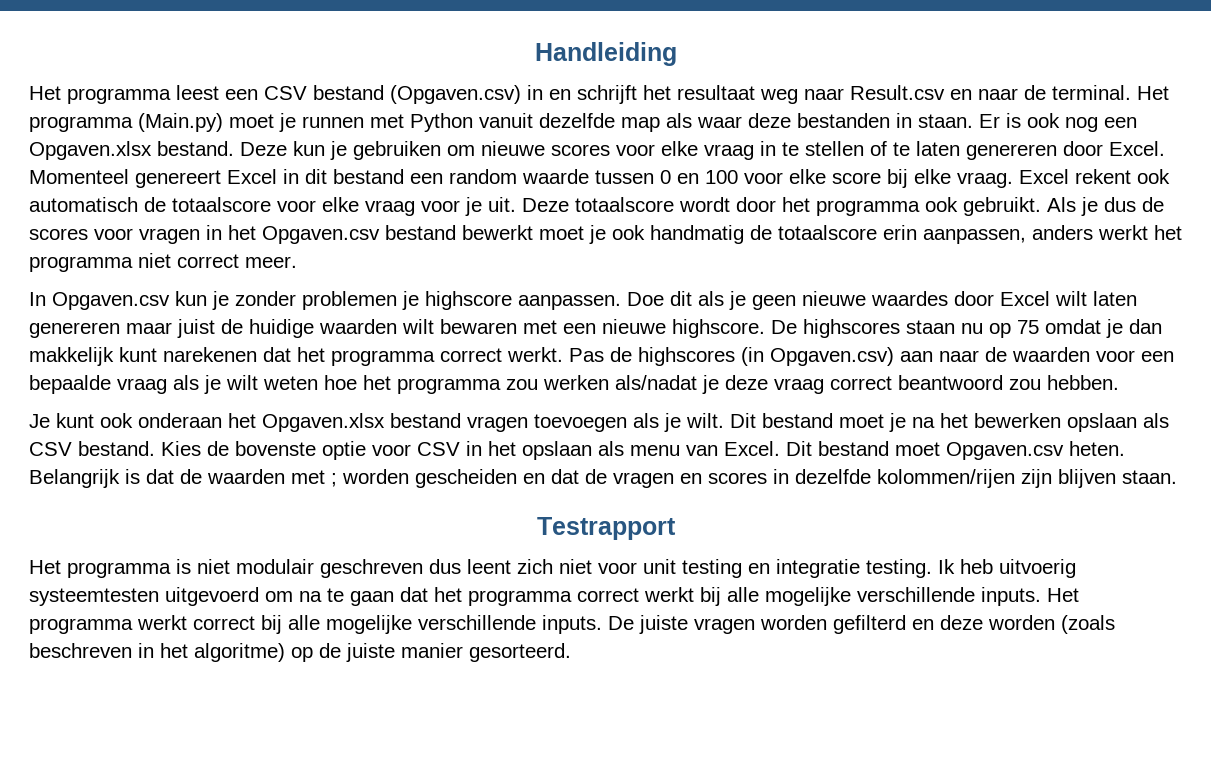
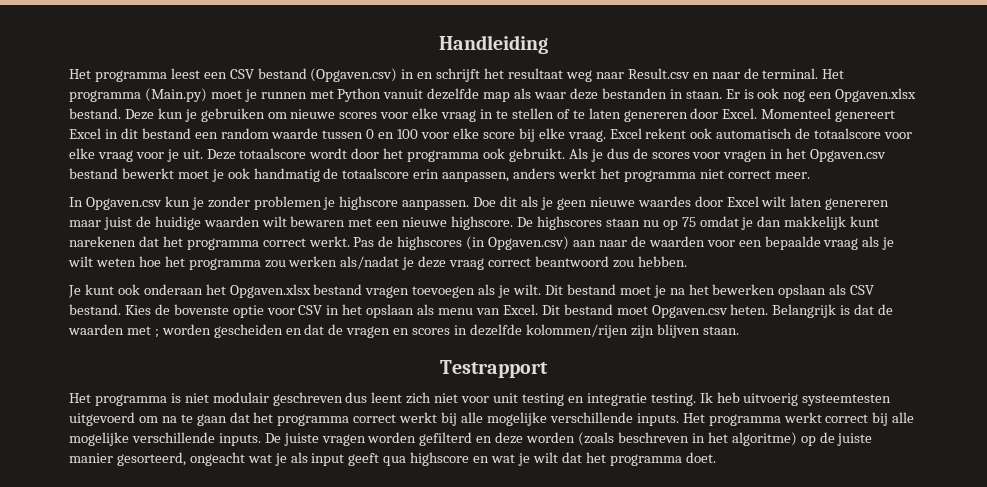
- De juiste vragen worden gefilterd en deze worden (zoals beschreven in het algoritme) op de juiste manier gesorteerd.
+ De juiste vragen worden gefilterd en deze worden (zoals beschreven in het algoritme) op de juiste manier gesorteerd, ongeacht wat je als input geeft qua highscore en wat je wilt dat het programma doet.

